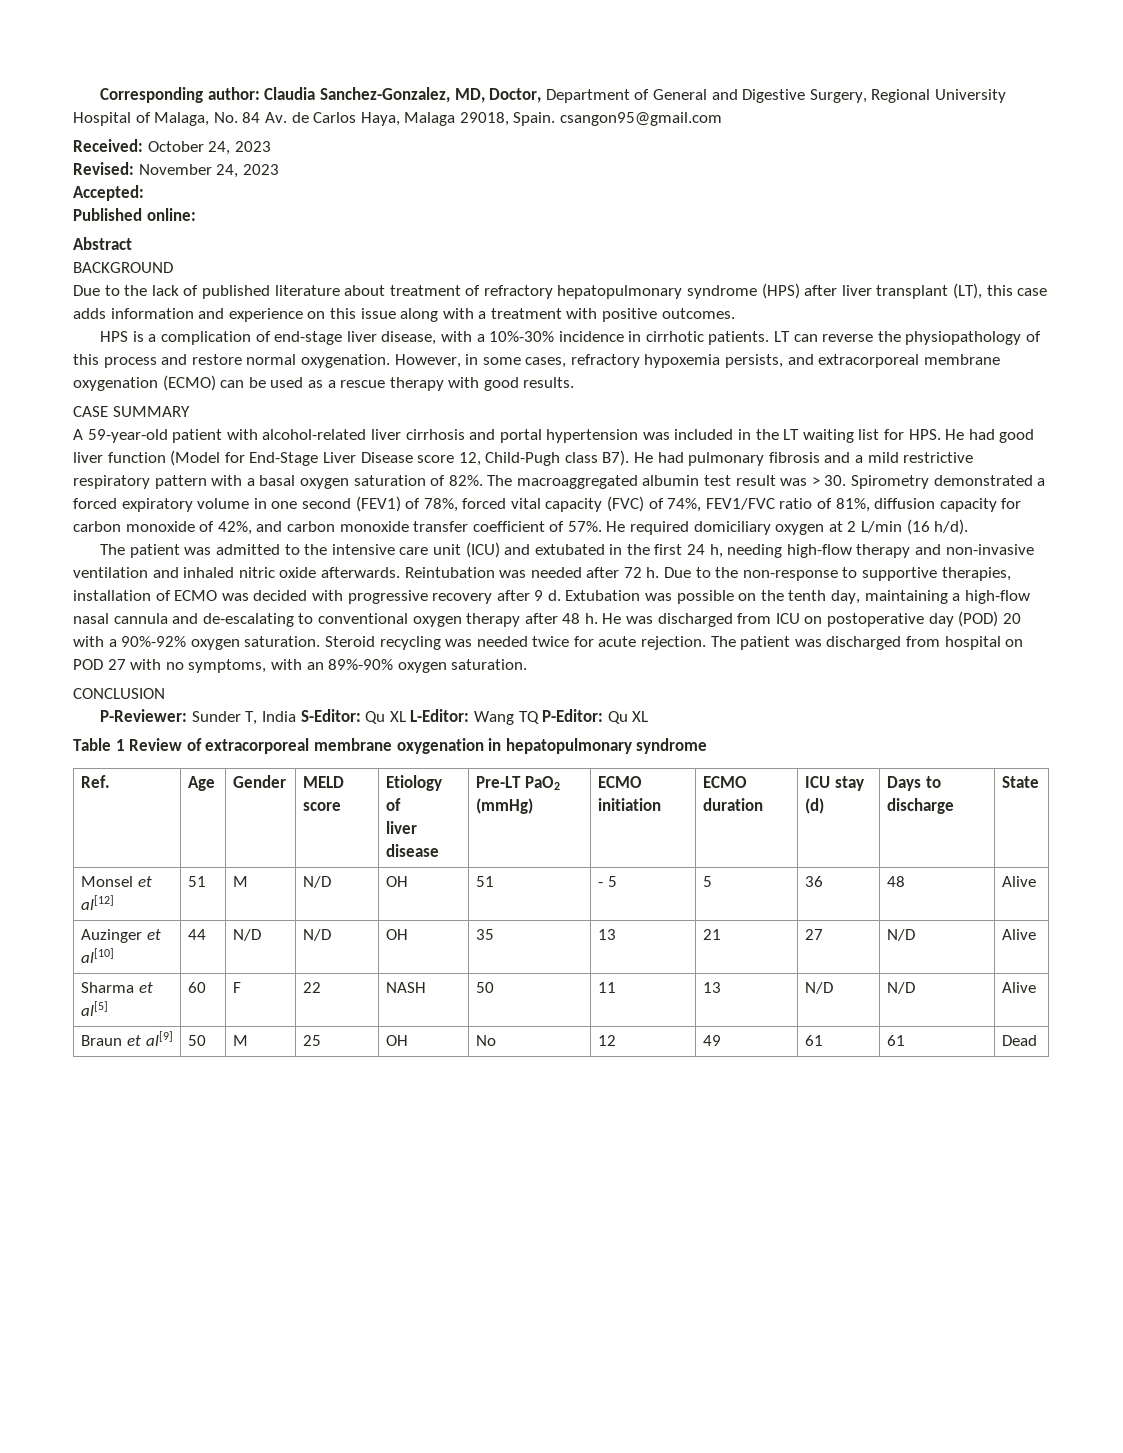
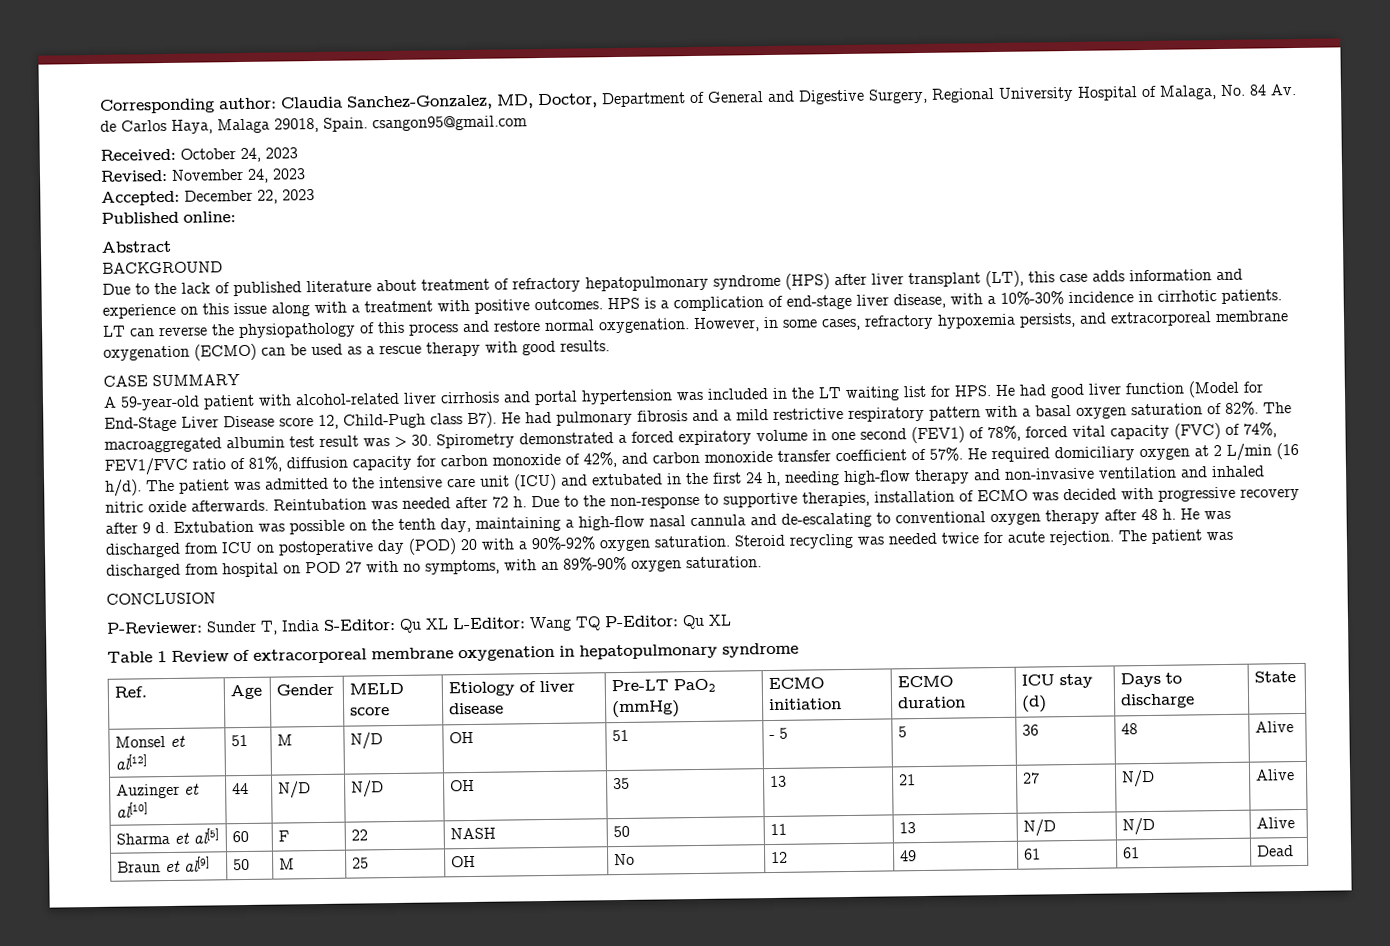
- Accepted:
+ Accepted: December 22, 2023
- Due to the lack of published literature about treatment of refractory hepatopulmonary syndrome (HPS) after liver transplant (LT), this case adds information and experience on this issue along with a treatment with positive outcomes.
- HPS is a complication of end-stage liver disease, with a 10%-30% incidence in cirrhotic patients.
+ Due to the lack of published literature about treatment of refractory hepatopulmonary syndrome (HPS) after liver transplant (LT), this case adds information and experience on this issue along with a treatment with positive outcomes. HPS is a complication of end-stage liver disease, with a 10%-30% incidence in cirrhotic patients.
- He required domiciliary oxygen at 2 L/min (16 h/d).
- The patient was admitted to the intensive care unit (ICU) and extubated in the first 24 h, needing high-flow therapy and non-invasive ventilation and inhaled nitric oxide afterwards.
+ He required domiciliary oxygen at 2 L/min (16 h/d). The patient was admitted to the intensive care unit (ICU) and extubated in the first 24 h, needing high-flow therapy and non-invasive ventilation and inhaled nitric oxide afterwards.
- Ref. | Age | Gender | MELD score | Etiology of
- liver disease | Pre-LT PaO2 (mmHg) | ECMO initiation | ECMO duration | ICU stay (d) | Days to discharge | State
+ Ref. | Age | Gender | MELD score | Etiology of liver disease | Pre-LT PaO2 (mmHg) | ECMO initiation | ECMO duration | ICU stay (d) | Days to discharge | State

